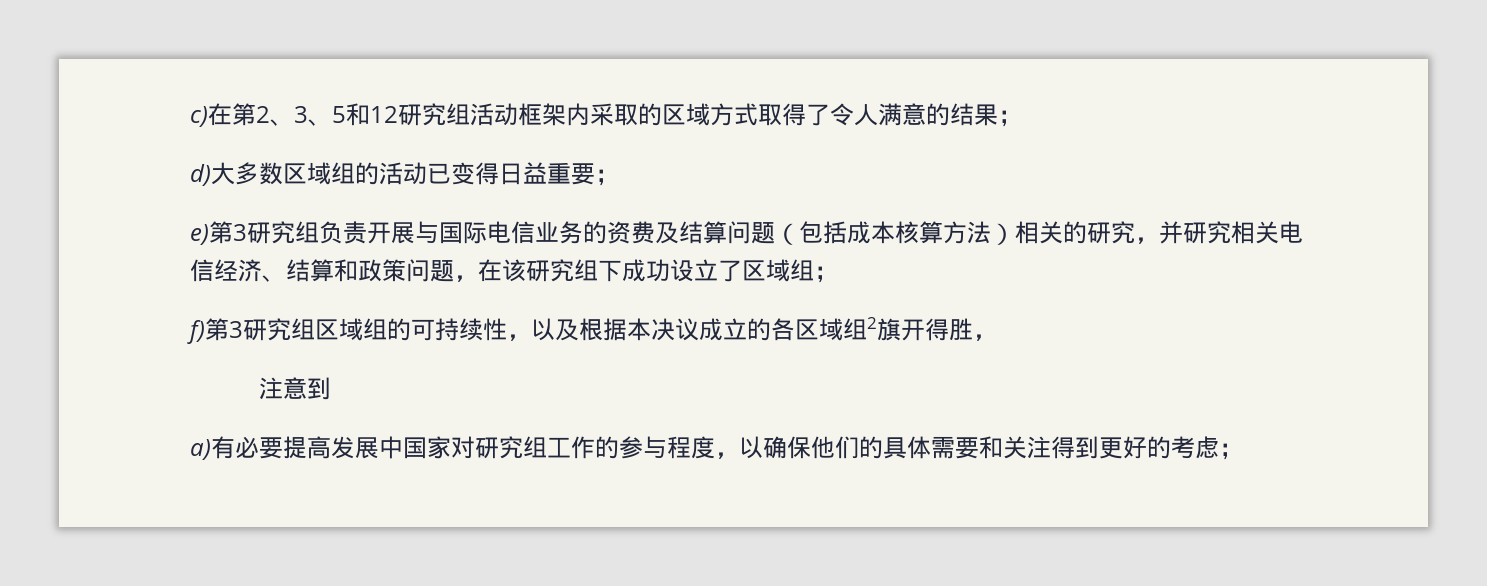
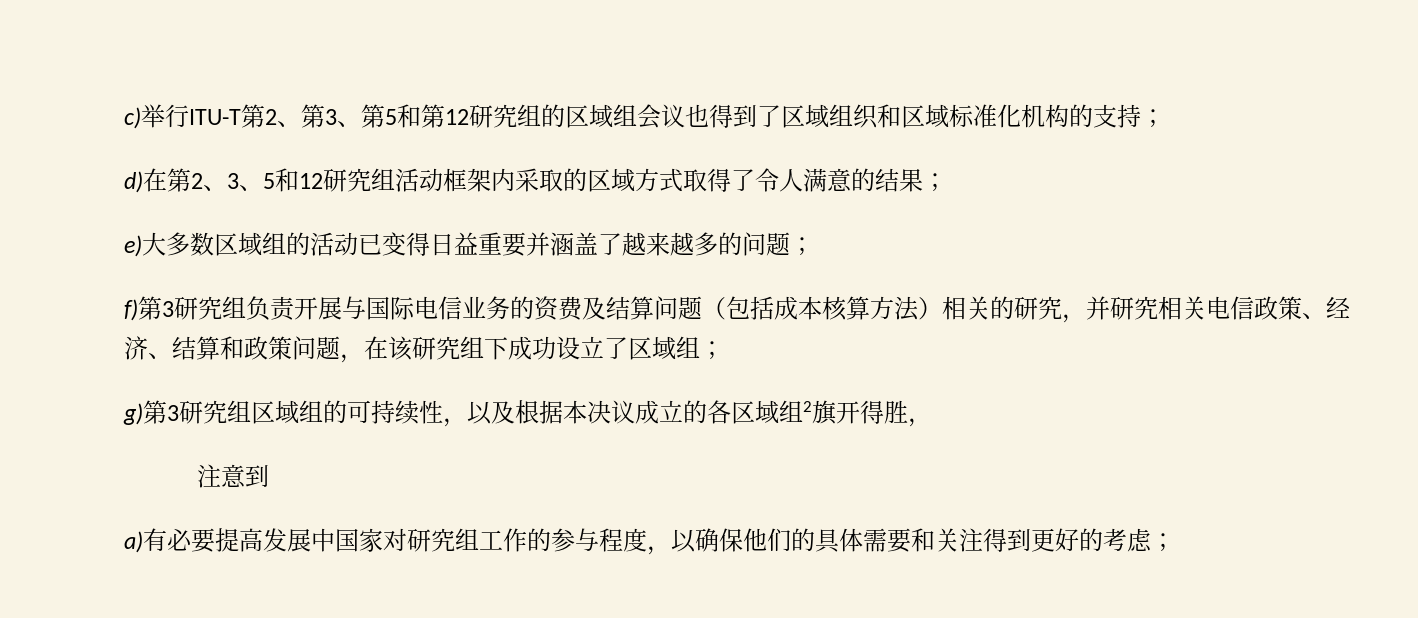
- c)在第2、3、5和12研究组活动框架内采取的区域方式取得了令人满意的结果；
+ c)举行ITU-T第2、第3、第5和第12研究组的区域组会议也得到了区域组织和区域标准化机构的支持；
+ d)在第2、3、5和12研究组活动框架内采取的区域方式取得了令人满意的结果；
- d)大多数区域组的活动已变得日益重要；
- e)第3研究组负责开展与国际电信业务的资费及结算问题（包括成本核算方法）相关的研究，并研究相关电信经济、结算和政策问题，在该研究组下成功设立了区域组；
+ e)大多数区域组的活动已变得日益重要并涵盖了越来越多的问题；
+ f)第3研究组负责开展与国际电信业务的资费及结算问题（包括成本核算方法）相关的研究，并研究相关电信政策、经济、结算和政策问题，在该研究组下成功设立了区域组；
- f)第3研究组区域组的可持续性，以及根据本决议成立的各区域组2旗开得胜，
+ g)第3研究组区域组的可持续性，以及根据本决议成立的各区域组2旗开得胜，

